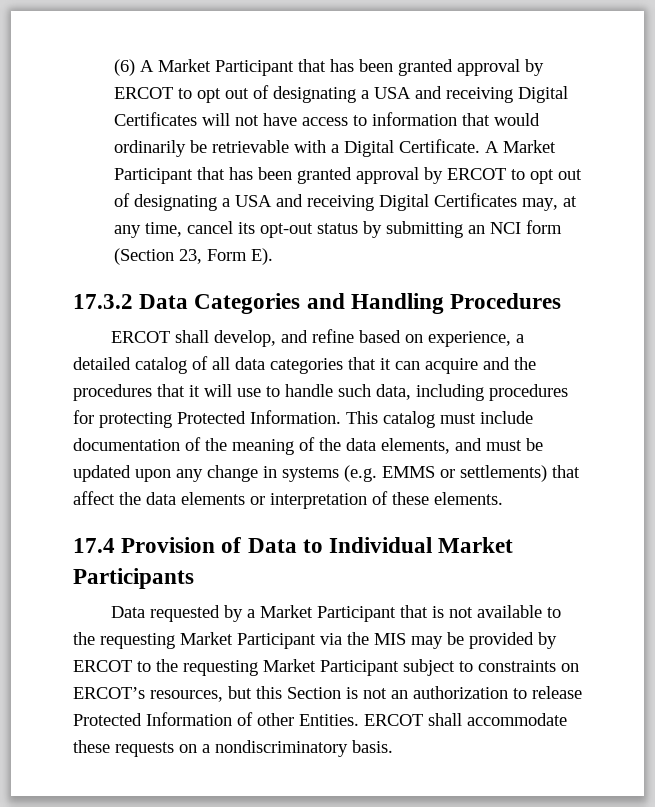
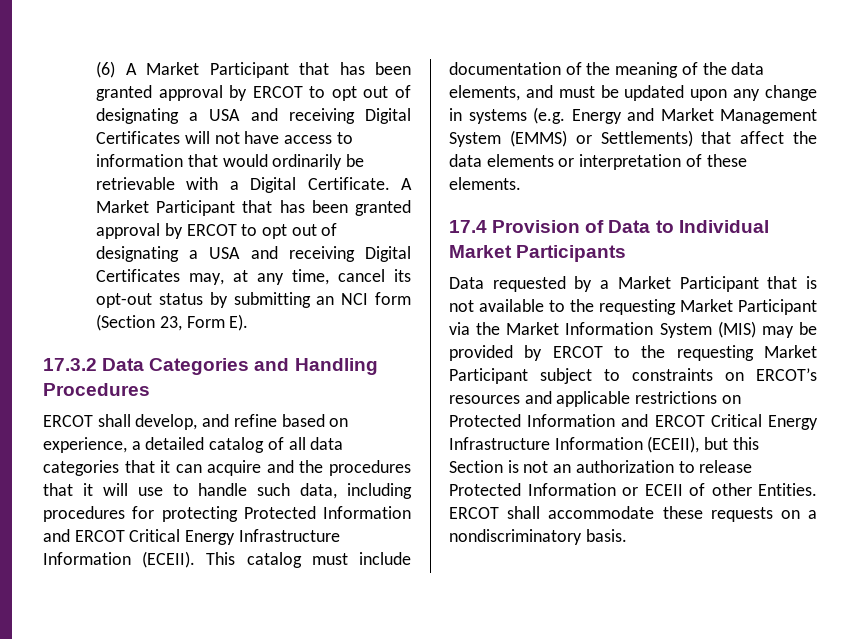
- ERCOT shall develop, and refine based on experience, a detailed catalog of all data categories that it can acquire and the procedures that it will use to handle such data, including procedures for protecting Protected Information.
+ ERCOT shall develop, and refine based on experience, a detailed catalog of all data categories that it can acquire and the procedures that it will use to handle such data, including procedures for protecting Protected Information and ERCOT Critical Energy Infrastructure Information (ECEII).
- This catalog must include documentation of the meaning of the data elements, and must be updated upon any change in systems (e.g. EMMS or settlements) that affect the data elements or interpretation of these elements.
+ This catalog must include documentation of the meaning of the data elements, and must be updated upon any change in systems (e.g. Energy and Market Management System (EMMS) or Settlements) that affect the data elements or interpretation of these elements.
- Data requested by a Market Participant that is not available to the requesting Market Participant via the MIS may be provided by ERCOT to the requesting Market Participant subject to constraints on ERCOT’s resources, but this Section is not an authorization to release Protected Information of other Entities.
+ Data requested by a Market Participant that is not available to the requesting Market Participant via the Market Information System (MIS) may be provided by ERCOT to the requesting Market Participant subject to constraints on ERCOT’s resources and applicable restrictions on Protected Information and ERCOT Critical Energy Infrastructure Information (ECEII), but this Section is not an authorization to release Protected Information or ECEII of other Entities.

